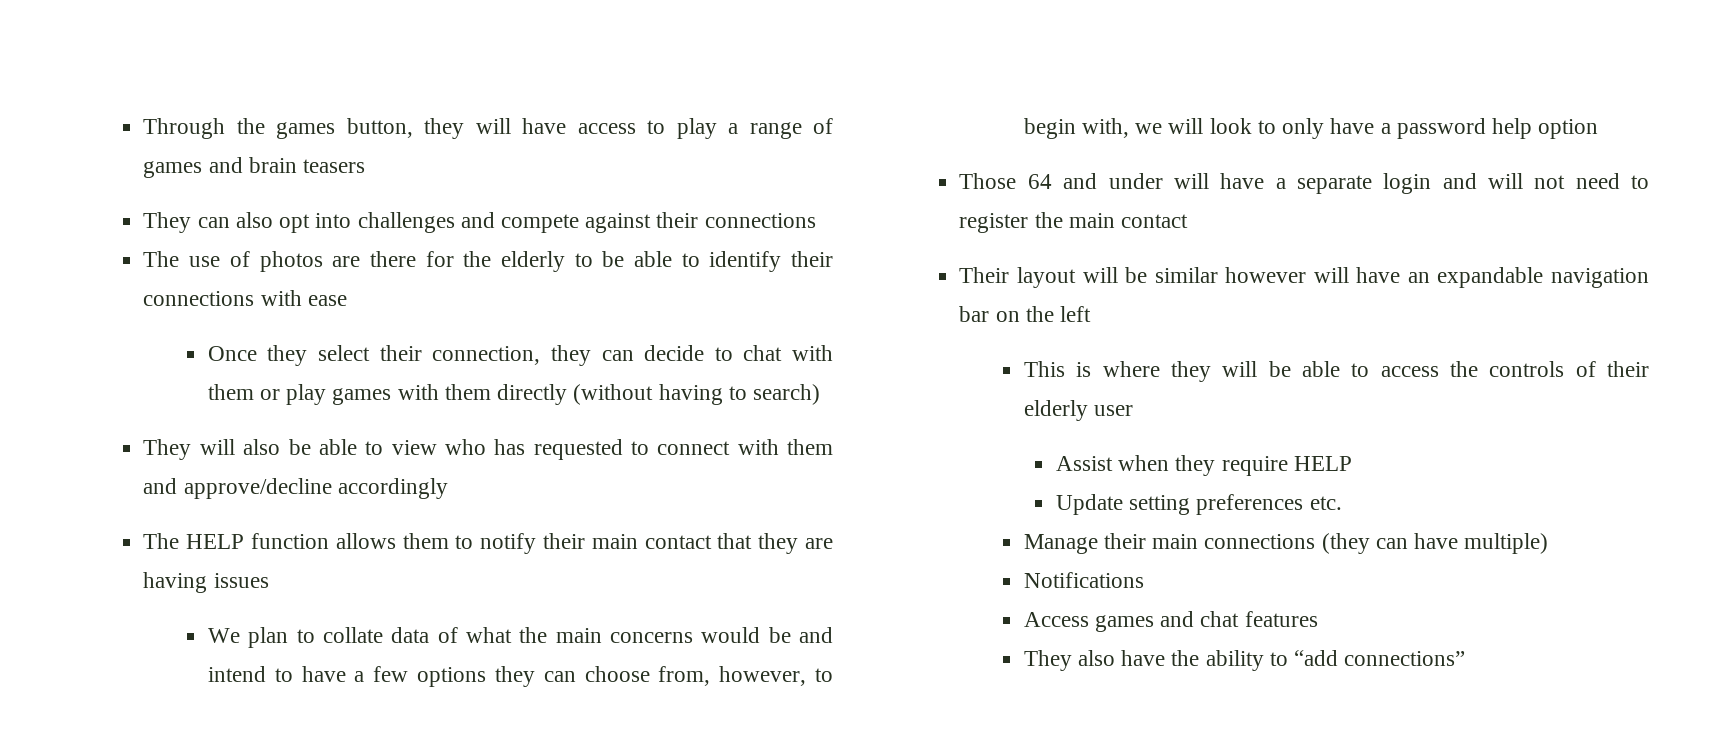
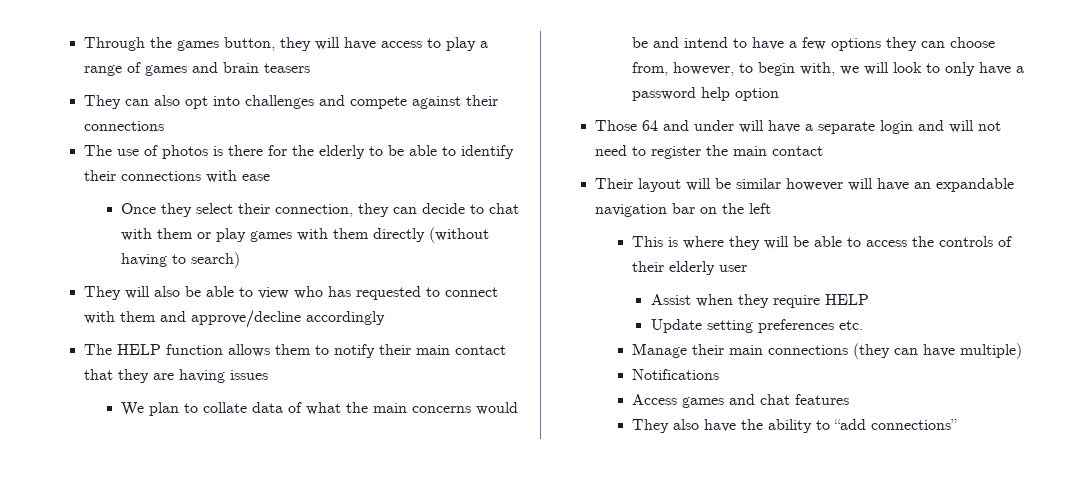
- The use of photos are there for the elderly to be able to identify their connections with ease
+ The use of photos is there for the elderly to be able to identify their connections with ease

